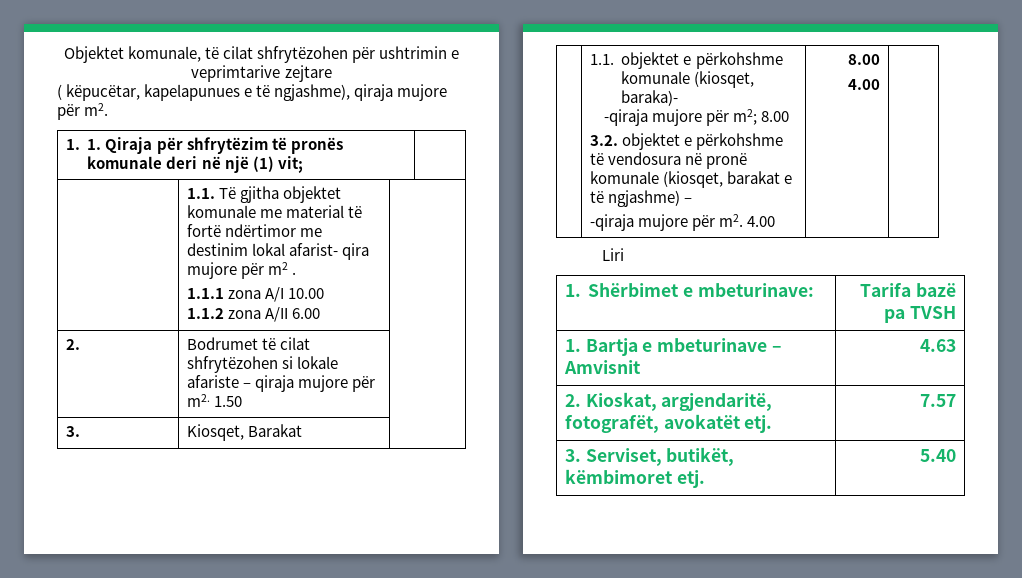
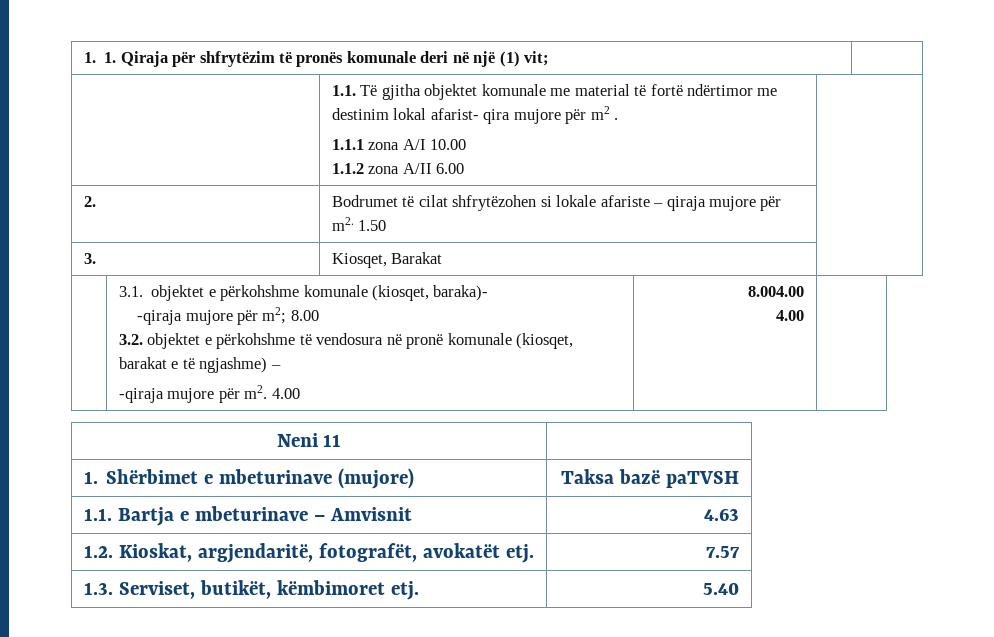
- Objektet komunale, të cilat shfrytëzohen për ushtrimin e veprimtarive zejtare
- ( këpucëtar, kapelapunues e të ngjashme), qiraja mujore për m2.
- | 1.1. objektet e përkohshme komunale (kiosqet, baraka)-
+ | 3.1. objektet e përkohshme komunale (kiosqet, baraka)-
  -qiraja mujore për m2; 8.00
  3.2. objektet e përkohshme të vendosura në pronë komunale (kiosqet, barakat e të ngjashme) –
- -qiraja mujore për m2. 4.00 | 8.00
+ -qiraja mujore për m2. 4.00 | 8.004.00
  4.00 |
- Liri
+ Neni 11 |
- 1. Shërbimet e mbeturinave: | Tarifa bazë pa TVSH
- 1. Bartja e mbeturinave – Amvisnit | 4.63
+ 1. Shërbimet e mbeturinave (mujore) | Taksa bazë paTVSH
+ 1.1. Bartja e mbeturinave – Amvisnit | 4.63
- 2. Kioskat, argjendaritë, fotografët, avokatët etj. | 7.57
+ 1.2. Kioskat, argjendaritë, fotografët, avokatët etj. | 7.57
- 3. Serviset, butikët, këmbimoret etj. | 5.40
+ 1.3. Serviset, butikët, këmbimoret etj. | 5.40

